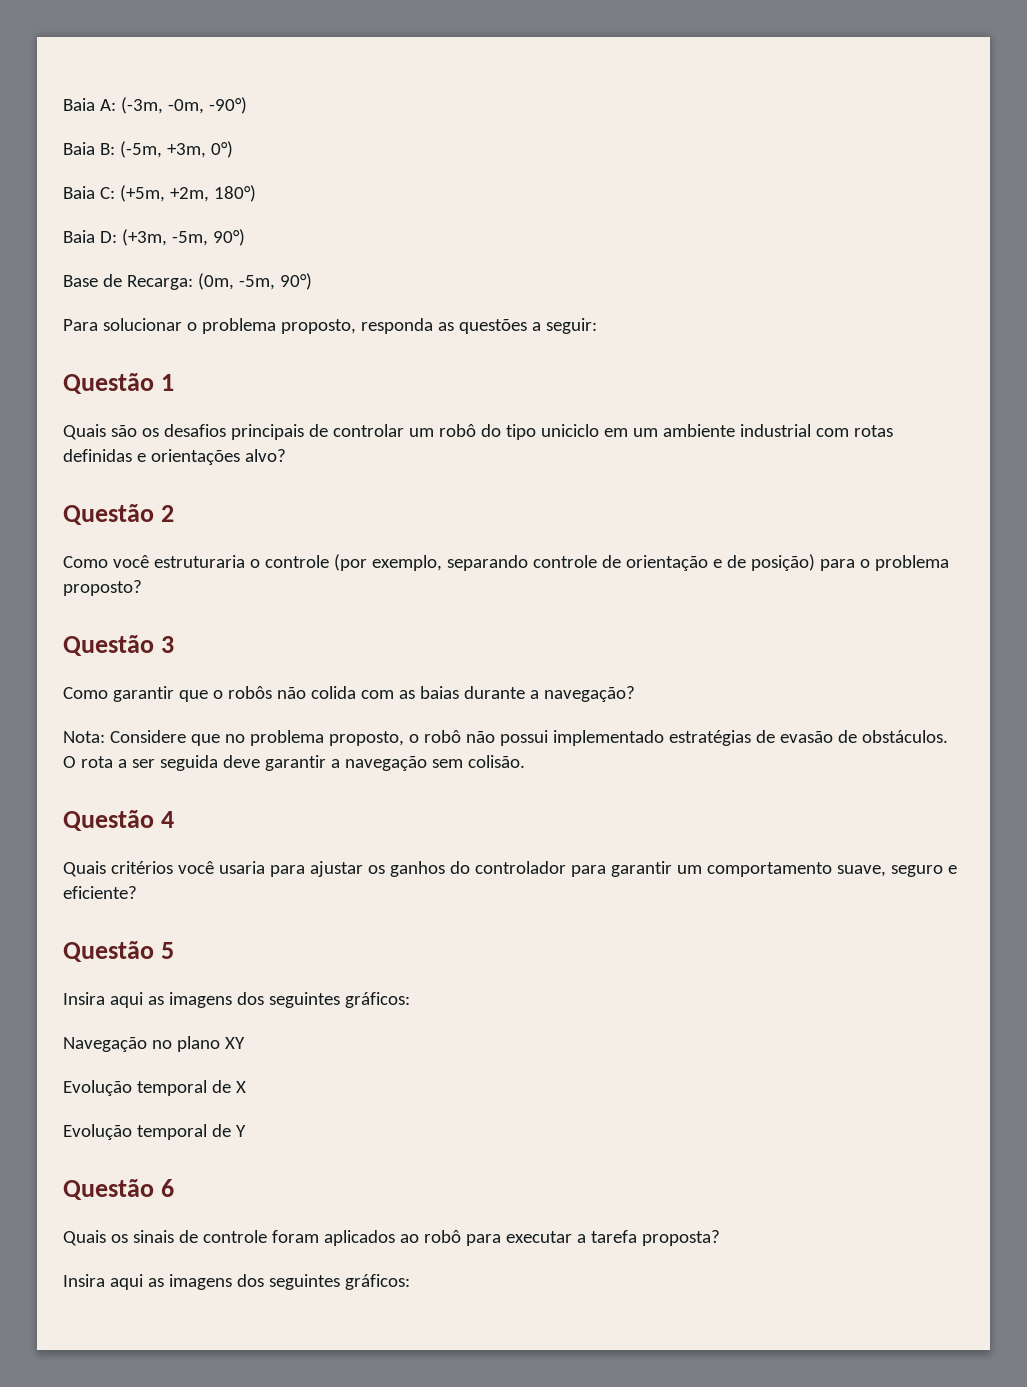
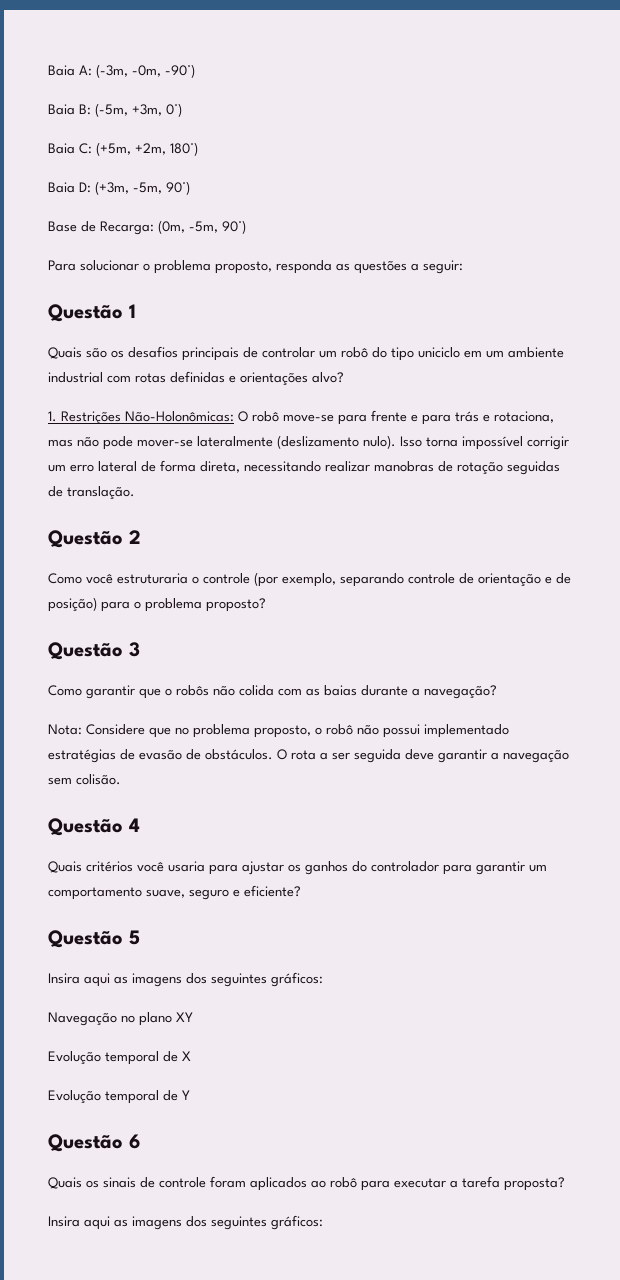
+ 1. Restrições Não-Holonômicas: O robô move-se para frente e para trás e rotaciona, mas não pode mover-se lateralmente (deslizamento nulo). Isso torna impossível corrigir um erro lateral de forma direta, necessitando realizar manobras de rotação seguidas de translação.

